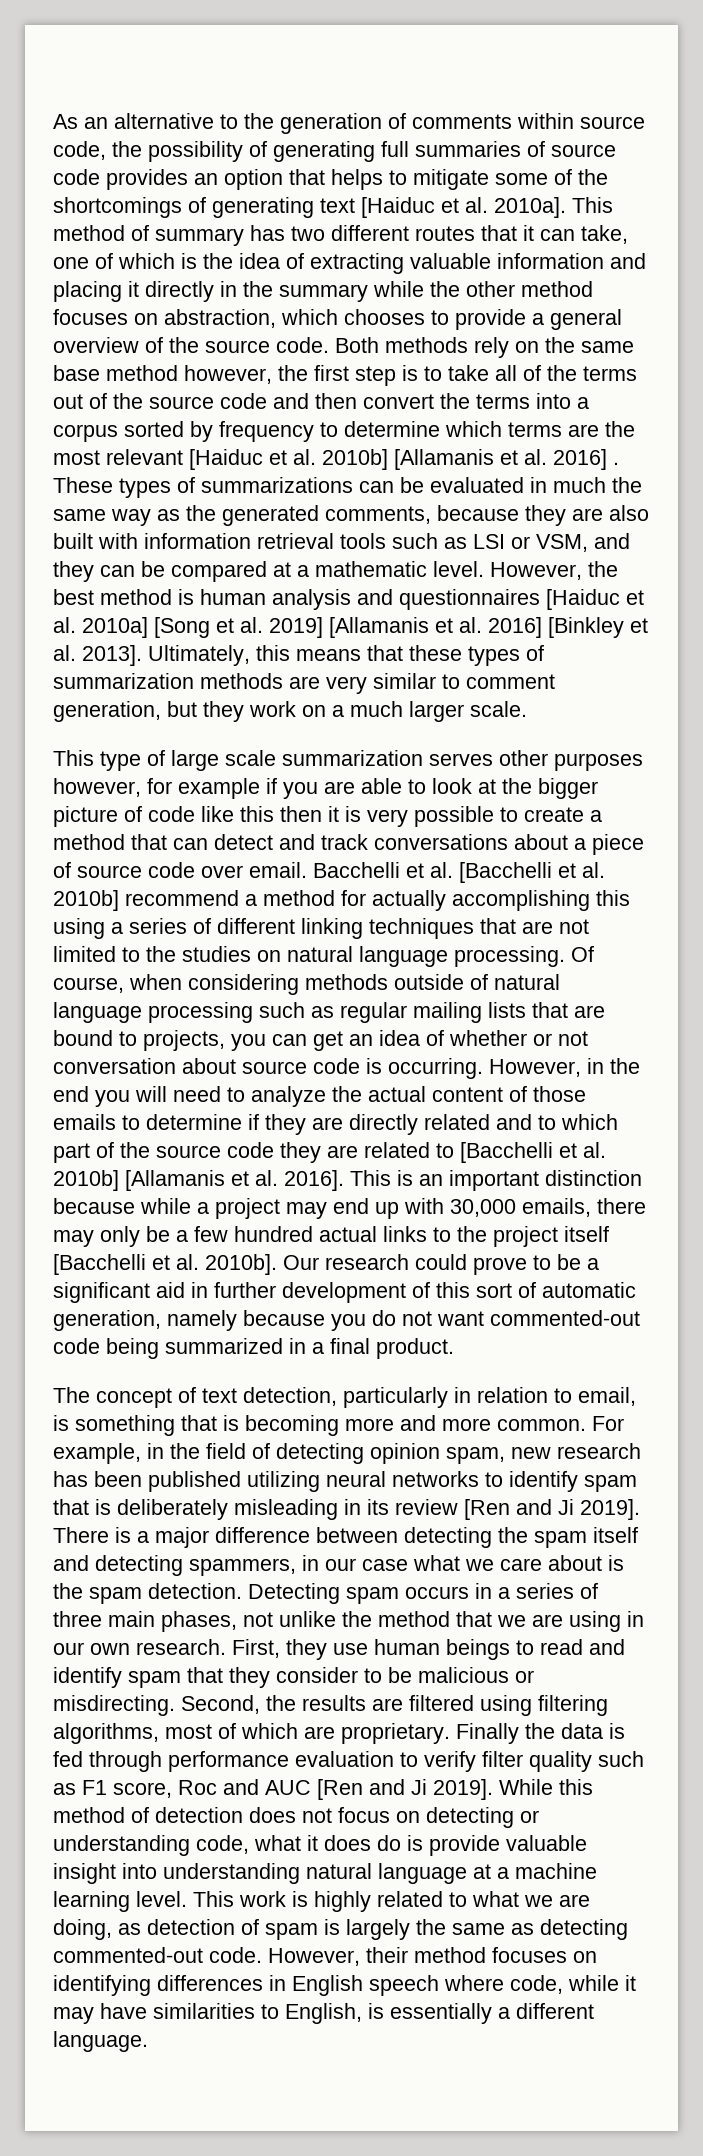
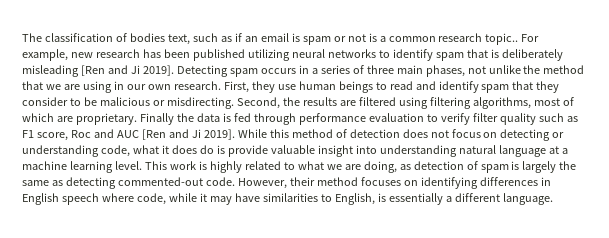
- As an alternative to the generation of comments within source code, the possibility of generating full summaries of source code provides an option that helps to mitigate some of the shortcomings of generating text [Haiduc et al. 2010a]. This method of summary has two different routes that it can take, one of which is the idea of extracting valuable information and placing it directly in the summary while the other method focuses on abstraction, which chooses to provide a general overview of the source code. Both methods rely on the same base method however, the first step is to take all of the terms out of the source code and then convert the terms into a corpus sorted by frequency to determine which terms are the most relevant [Haiduc et al. 2010b] [Allamanis et al. 2016] . These types of summarizations can be evaluated in much the same way as the generated comments, because they are also built with information retrieval tools such as LSI or VSM, and they can be compared at a mathematic level. However, the best method is human analysis and questionnaires [Haiduc et al. 2010a] [Song et al. 2019] [Allamanis et al. 2016] [Binkley et al. 2013]. Ultimately, this means that these types of summarization methods are very similar to comment generation, but they work on a much larger scale.
- This type of large scale summarization serves other purposes however, for example if you are able to look at the bigger picture of code like this then it is very possible to create a method that can detect and track conversations about a piece of source code over email. Bacchelli et al. [Bacchelli et al. 2010b] recommend a method for actually accomplishing this using a series of different linking techniques that are not limited to the studies on natural language processing. Of course, when considering methods outside of natural language processing such as regular mailing lists that are bound to projects, you can get an idea of whether or not conversation about source code is occurring. However, in the end you will need to analyze the actual content of those emails to determine if they are directly related and to which part of the source code they are related to [Bacchelli et al. 2010b] [Allamanis et al. 2016]. This is an important distinction because while a project may end up with 30,000 emails, there may only be a few hundred actual links to the project itself [Bacchelli et al. 2010b]. Our research could prove to be a significant aid in further development of this sort of automatic generation, namely because you do not want commented-out code being summarized in a final product.
- The concept of text detection, particularly in relation to email, is something that is becoming more and more common. For example, in the field of detecting opinion spam, new research has been published utilizing neural networks to identify spam that is deliberately misleading in its review [Ren and Ji 2019]. There is a major difference between detecting the spam itself and detecting spammers, in our case what we care about is the spam detection.
+ The classification of bodies text, such as if an email is spam or not is a common research topic.. For example, new research has been published utilizing neural networks to identify spam that is deliberately misleading [Ren and Ji 2019].

